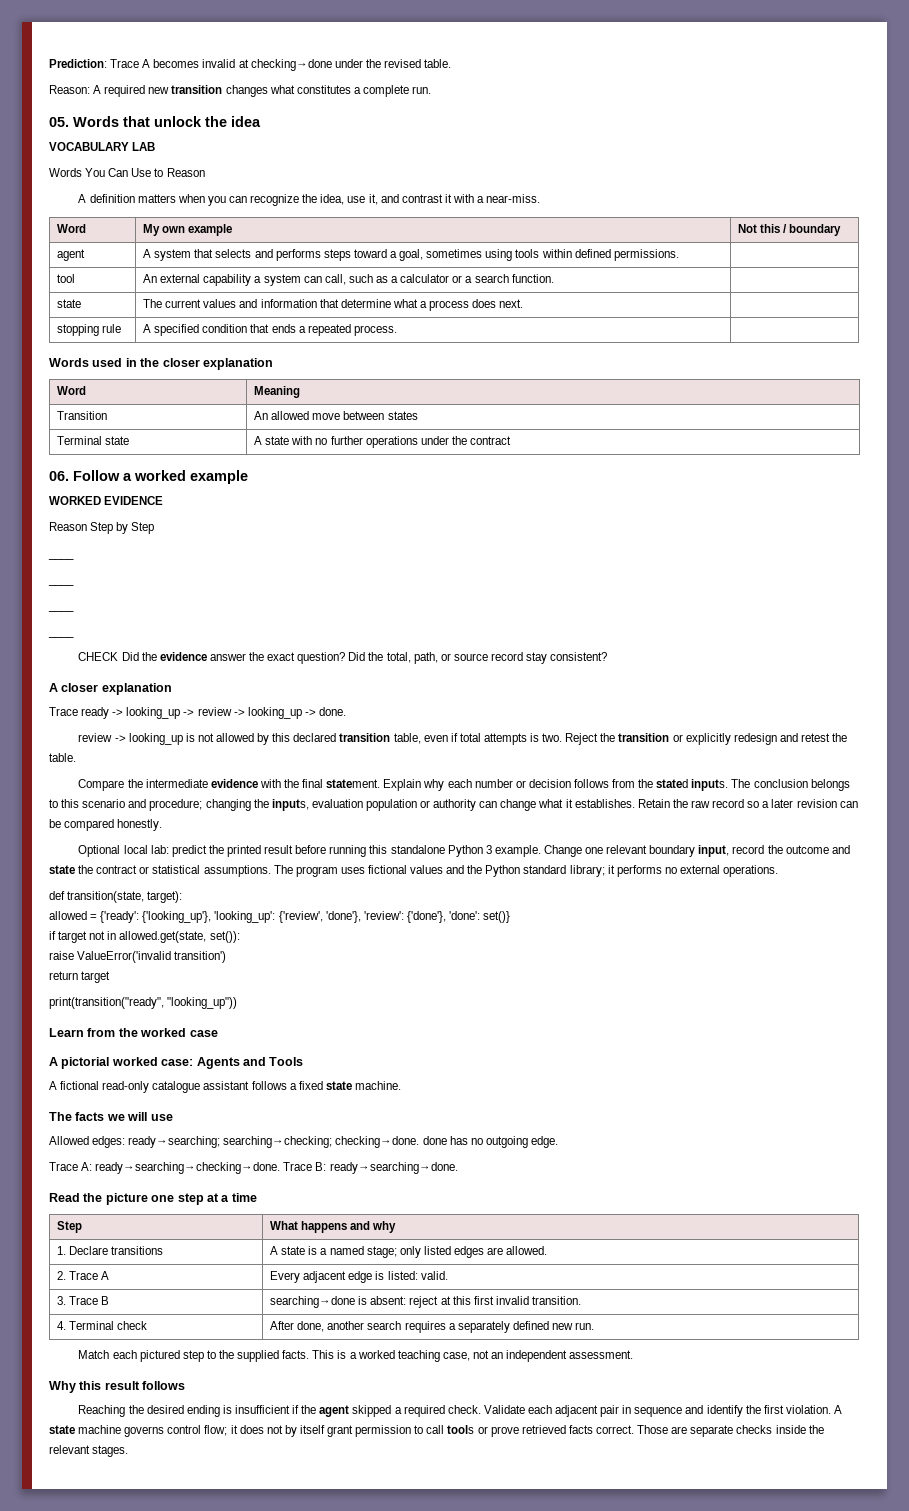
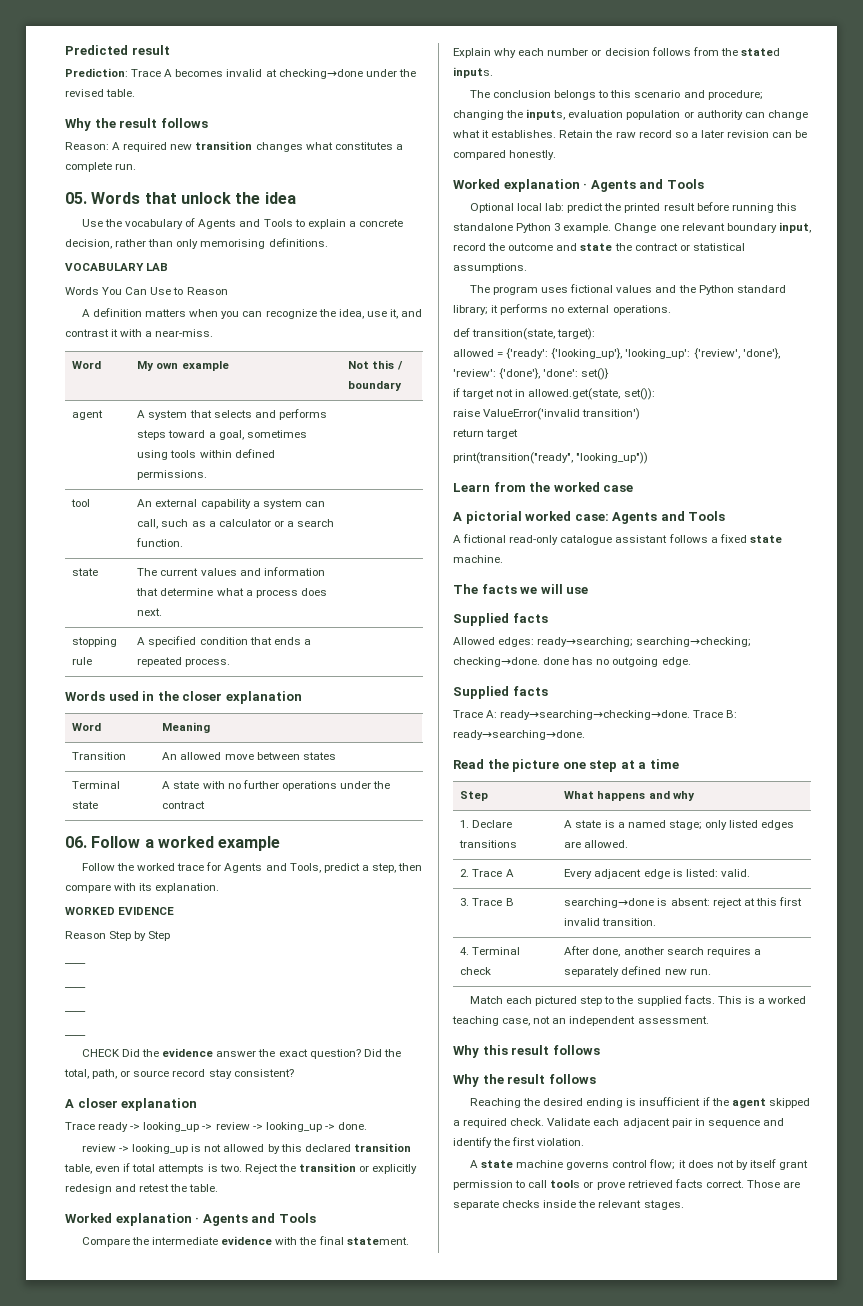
+ Predicted result
  Prediction: Trace A becomes invalid at checking→done under the revised table.
+ Why the result follows
+ Use the vocabulary of Agents and Tools to explain a concrete decision, rather than only memorising definitions.
+ Follow the worked trace for Agents and Tools, predict a step, then compare with its explanation.
  Reject the transition or explicitly redesign and retest the table.
+ Worked explanation · Agents and Tools
- Explain why each number or decision follows from the stated inputs. The conclusion belongs to this scenario and procedure; changing the inputs, evaluation population or authority can change what it establishes.
+ Explain why each number or decision follows from the stated inputs.
+ The conclusion belongs to this scenario and procedure; changing the inputs, evaluation population or authority can change what it establishes.
  Retain the raw record so a later revision can be compared honestly.
+ Worked explanation · Agents and Tools
- Change one relevant boundary input, record the outcome and state the contract or statistical assumptions. The program uses fictional values and the Python standard library; it performs no external operations.
+ Change one relevant boundary input, record the outcome and state the contract or statistical assumptions.
+ The program uses fictional values and the Python standard library; it performs no external operations.
  The facts we will use
+ Supplied facts
  Allowed edges: ready→searching; searching→checking; checking→done. done has no outgoing edge.
+ Supplied facts
  Why this result follows
+ Why the result follows
- Validate each adjacent pair in sequence and identify the first violation. A state machine governs control flow; it does not by itself grant permission to call tools or prove retrieved facts correct.
+ Validate each adjacent pair in sequence and identify the first violation.
+ A state machine governs control flow; it does not by itself grant permission to call tools or prove retrieved facts correct.

